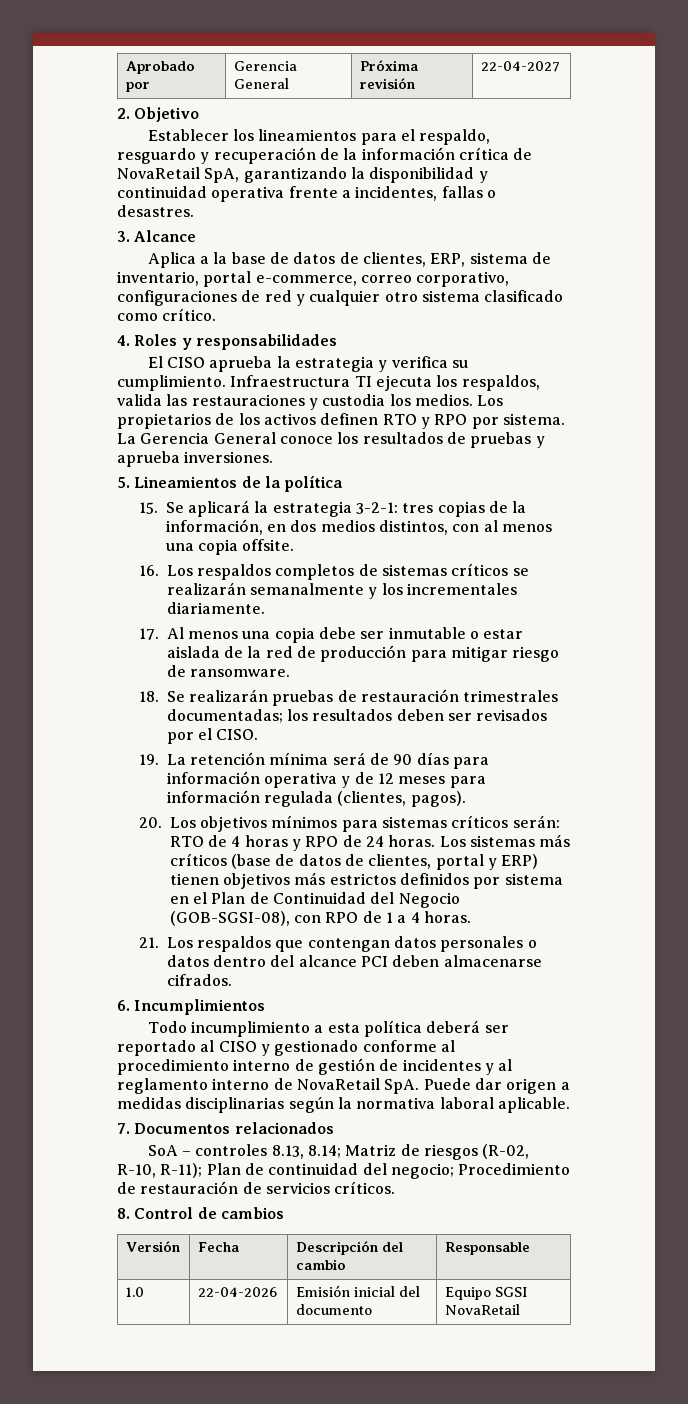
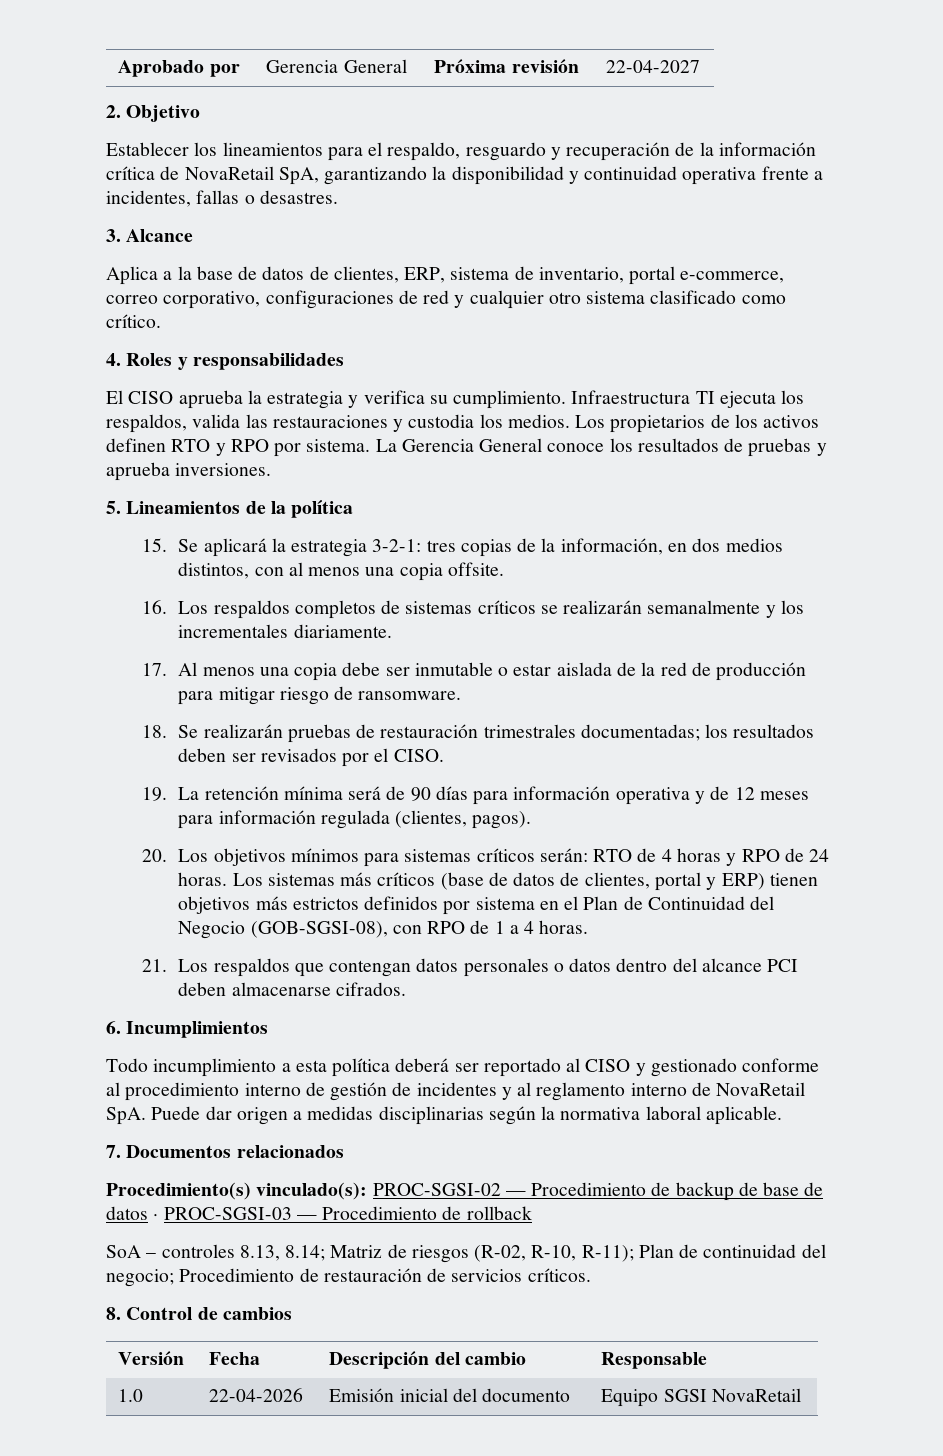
+ Procedimiento(s) vinculado(s): PROC-SGSI-02 — Procedimiento de backup de base de datos · PROC-SGSI-03 — Procedimiento de rollback

